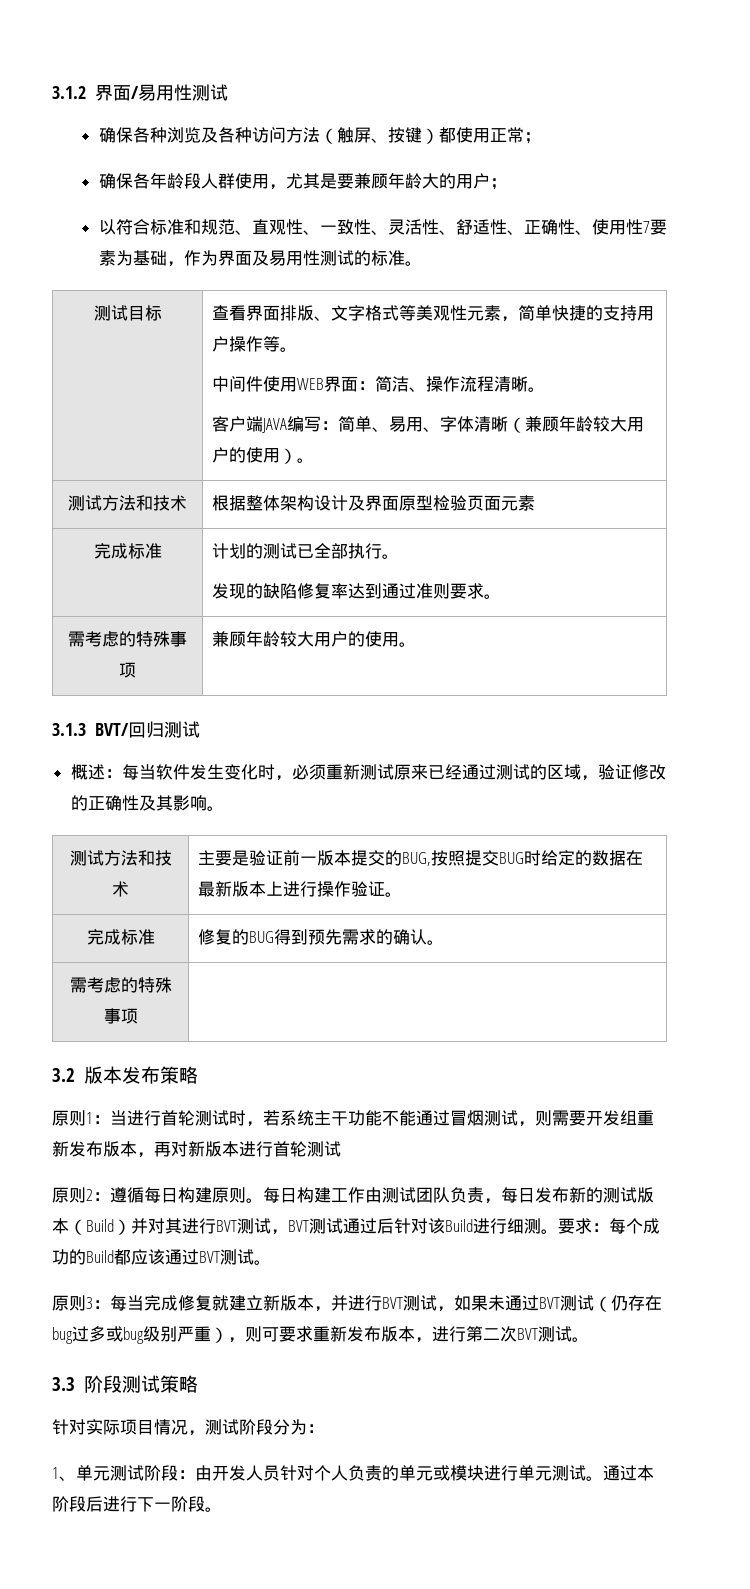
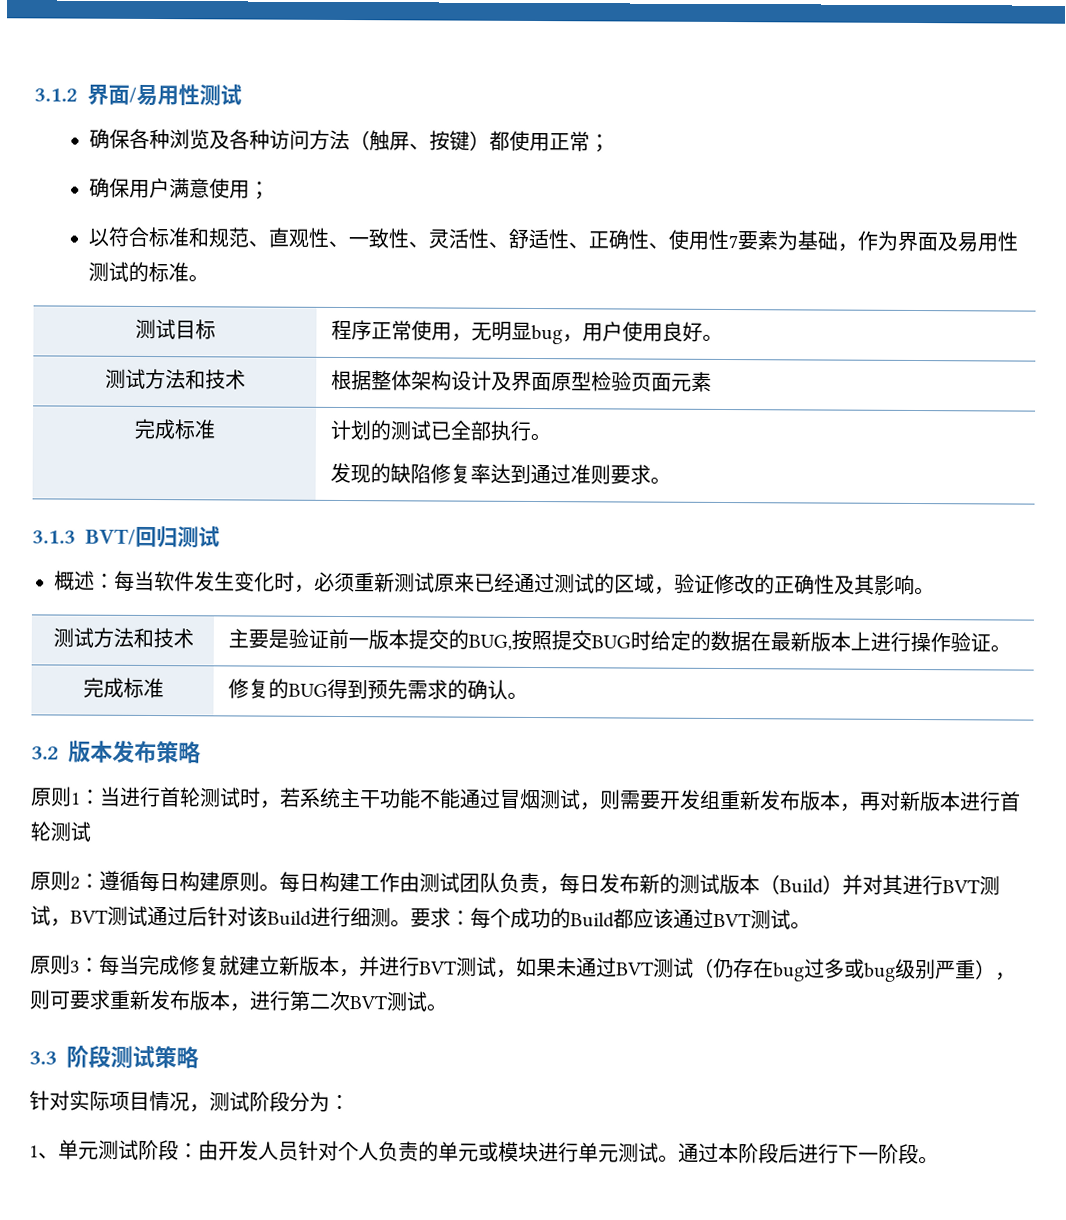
- 确保各年龄段人群使用，尤其是要兼顾年龄大的用户；
+ 确保用户满意使用；
- 查看界面排版、文字格式等美观性元素，简单快捷的支持用户操作等。
- 中间件使用WEB界面：简洁、操作流程清晰。
- 客户端JAVA编写：简单、易用、字体清晰（兼顾年龄较大用户的使用）。
+ 程序正常使用，无明显bug，用户使用良好。
- 需考虑的特殊事项 | 兼顾年龄较大用户的使用。
  完成标准 | 修复的BUG得到预先需求的确认。
- 需考虑的特殊事项 |

